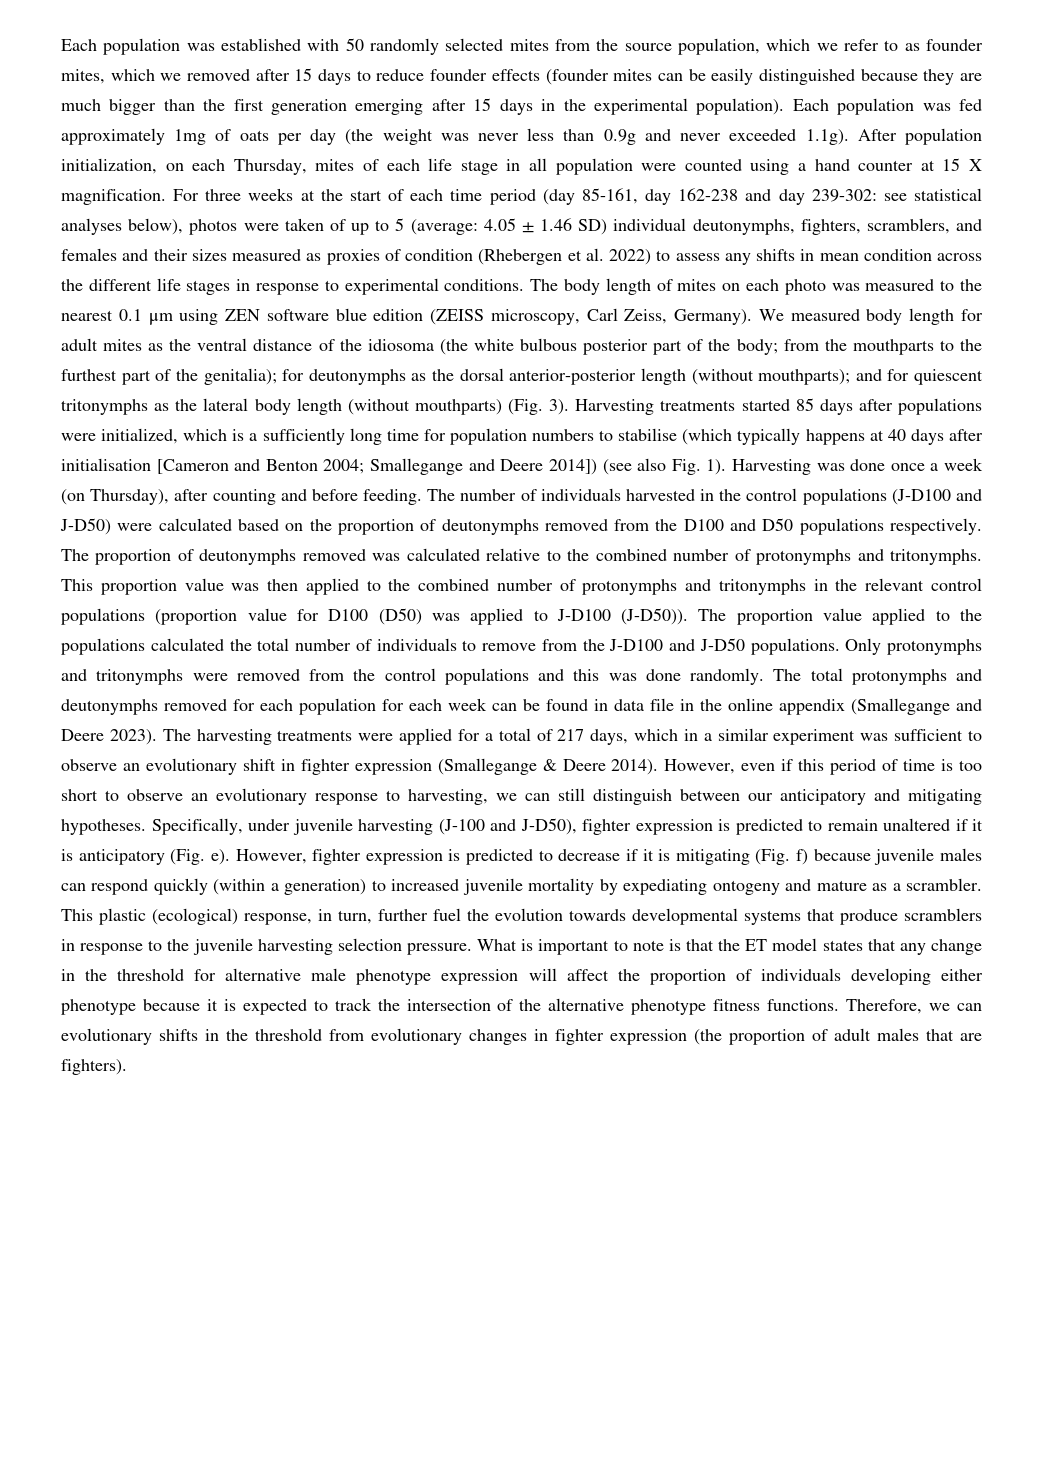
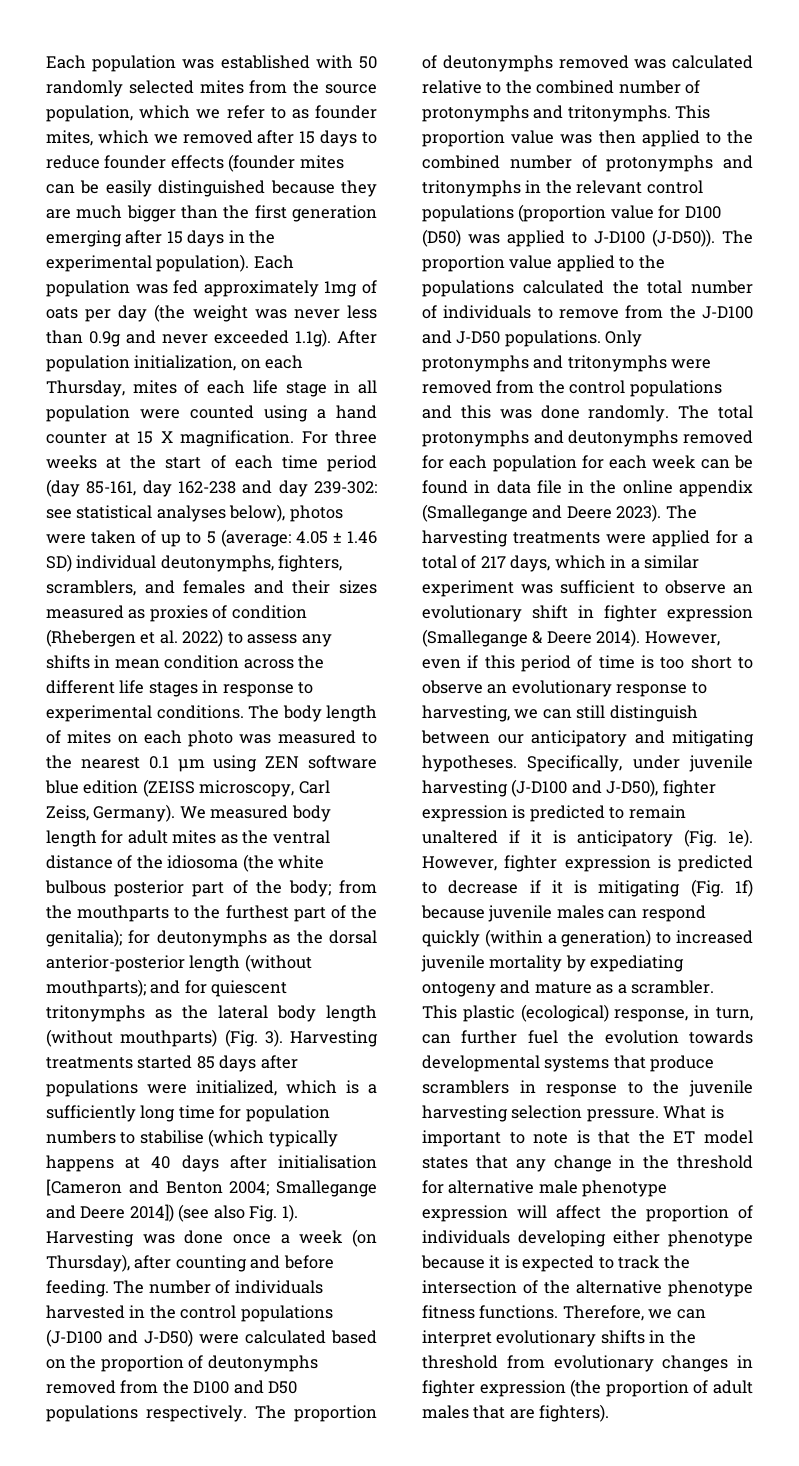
- Specifically, under juvenile harvesting (J-100 and J-D50), fighter expression is predicted to remain unaltered if it is anticipatory (Fig. e).
+ Specifically, under juvenile harvesting (J-D100 and J-D50), fighter expression is predicted to remain unaltered if it is anticipatory (Fig. 1e).
- However, fighter expression is predicted to decrease if it is mitigating (Fig. f) because juvenile males can respond quickly (within a generation) to increased juvenile mortality by expediating ontogeny and mature as a scrambler.
+ However, fighter expression is predicted to decrease if it is mitigating (Fig. 1f) because juvenile males can respond quickly (within a generation) to increased juvenile mortality by expediating ontogeny and mature as a scrambler.
- This plastic (ecological) response, in turn, further fuel the evolution towards developmental systems that produce scramblers in response to the juvenile harvesting selection pressure.
+ This plastic (ecological) response, in turn, can further fuel the evolution towards developmental systems that produce scramblers in response to the juvenile harvesting selection pressure.
- Therefore, we can evolutionary shifts in the threshold from evolutionary changes in fighter expression (the proportion of adult males that are fighters).
+ Therefore, we can interpret evolutionary shifts in the threshold from evolutionary changes in fighter expression (the proportion of adult males that are fighters).

